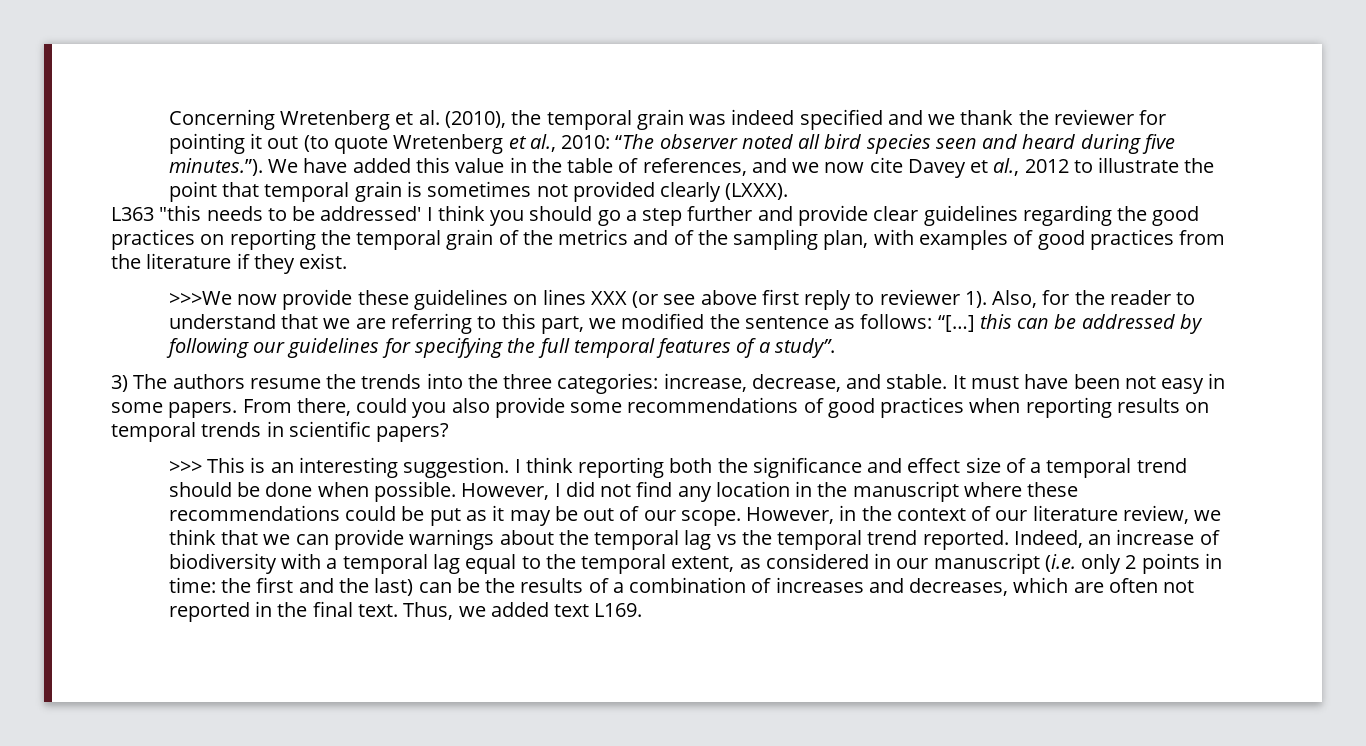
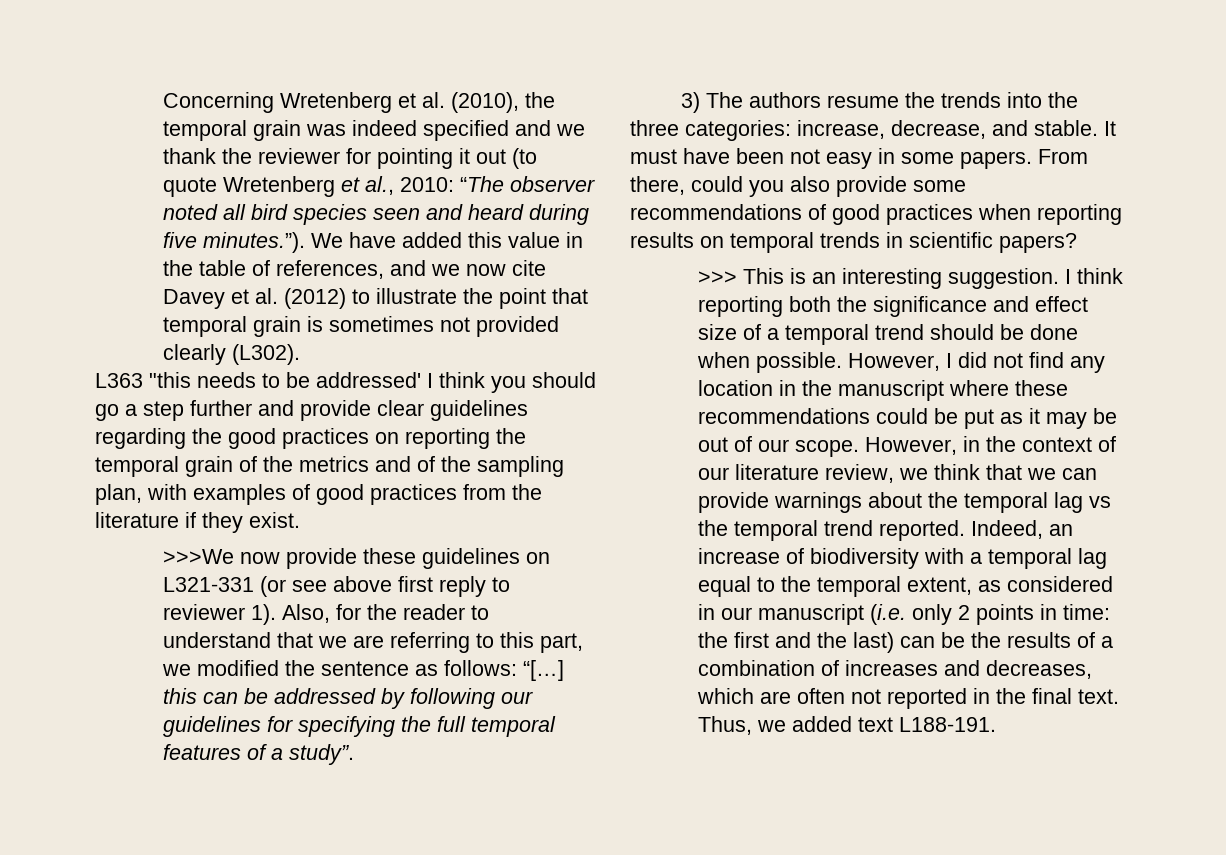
- “The observer noted all bird species seen and heard during five minutes.”). We have added this value in the table of references, and we now cite Davey et al., 2012 to illustrate the point that temporal grain is sometimes not provided clearly (LXXX).
+ “The observer noted all bird species seen and heard during five minutes.”). We have added this value in the table of references, and we now cite Davey et al. (2012) to illustrate the point that temporal grain is sometimes not provided clearly (L302).
- >>>We now provide these guidelines on lines XXX (or see above first reply to reviewer 1).
+ >>>We now provide these guidelines on L321-331 (or see above first reply to reviewer 1).
- Thus, we added text L169.
+ Thus, we added text L188-191.

